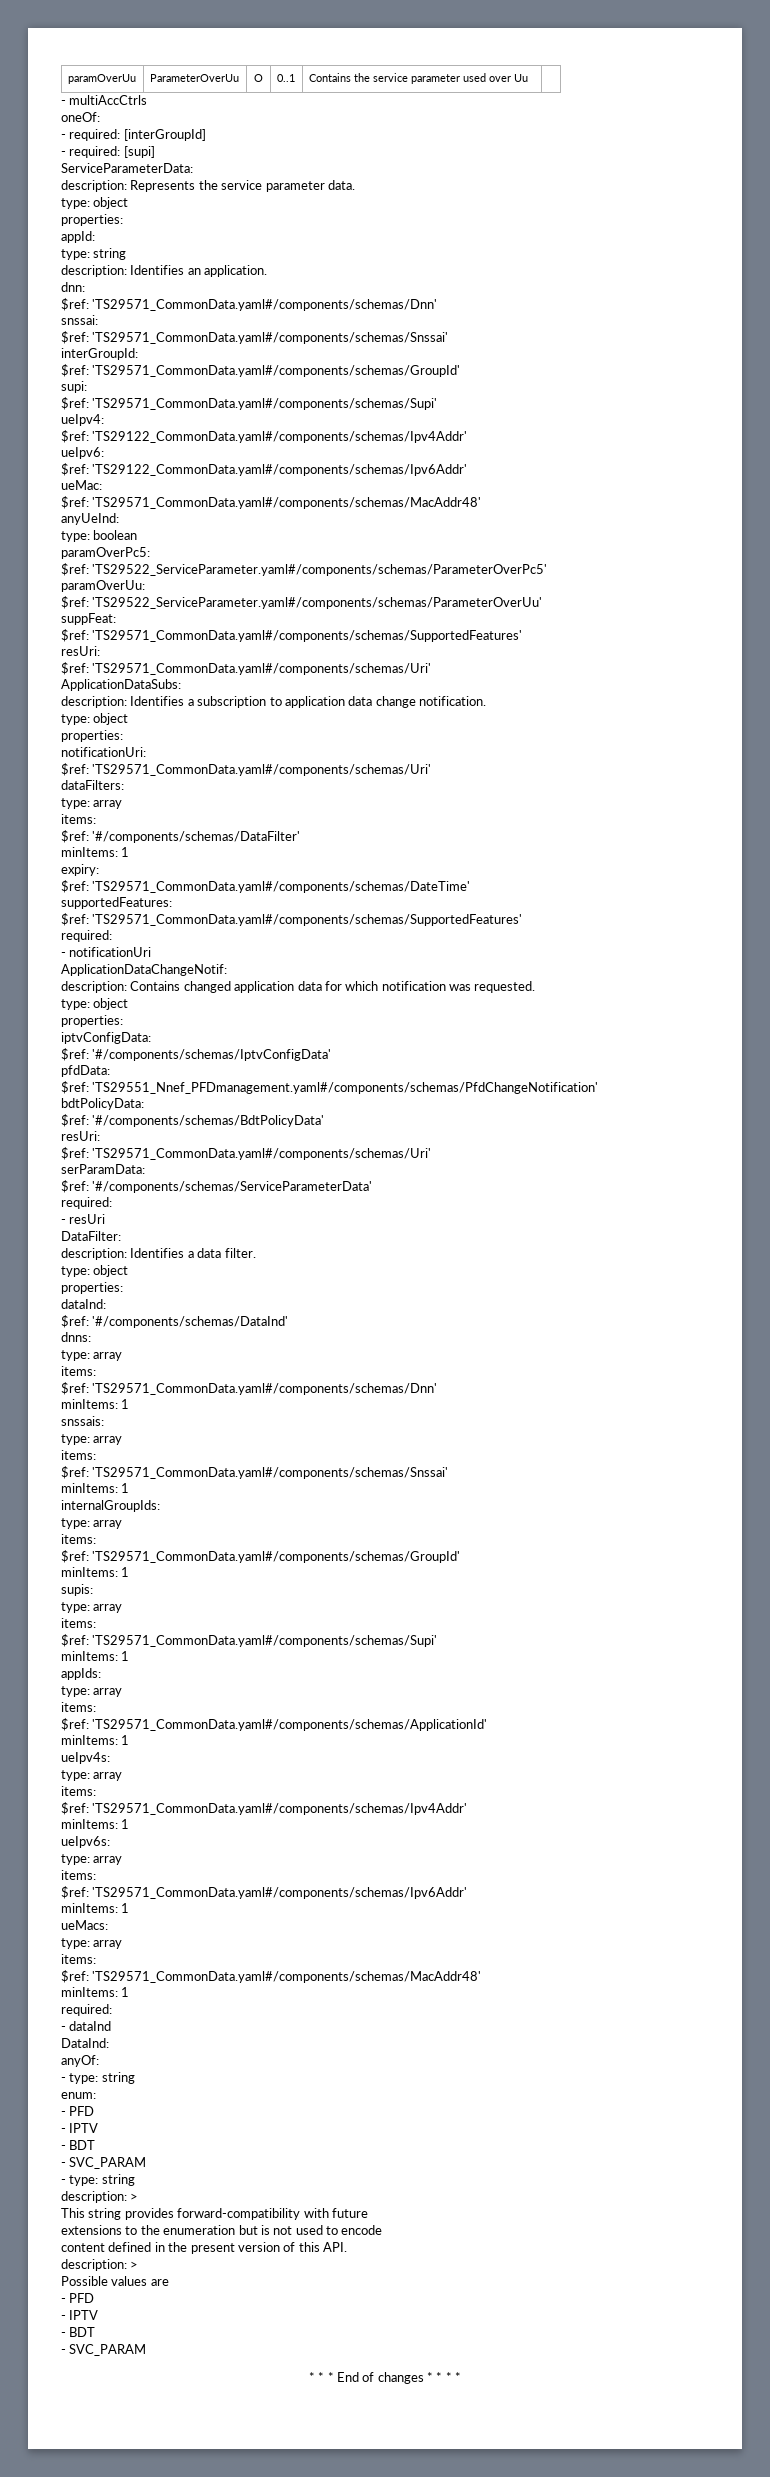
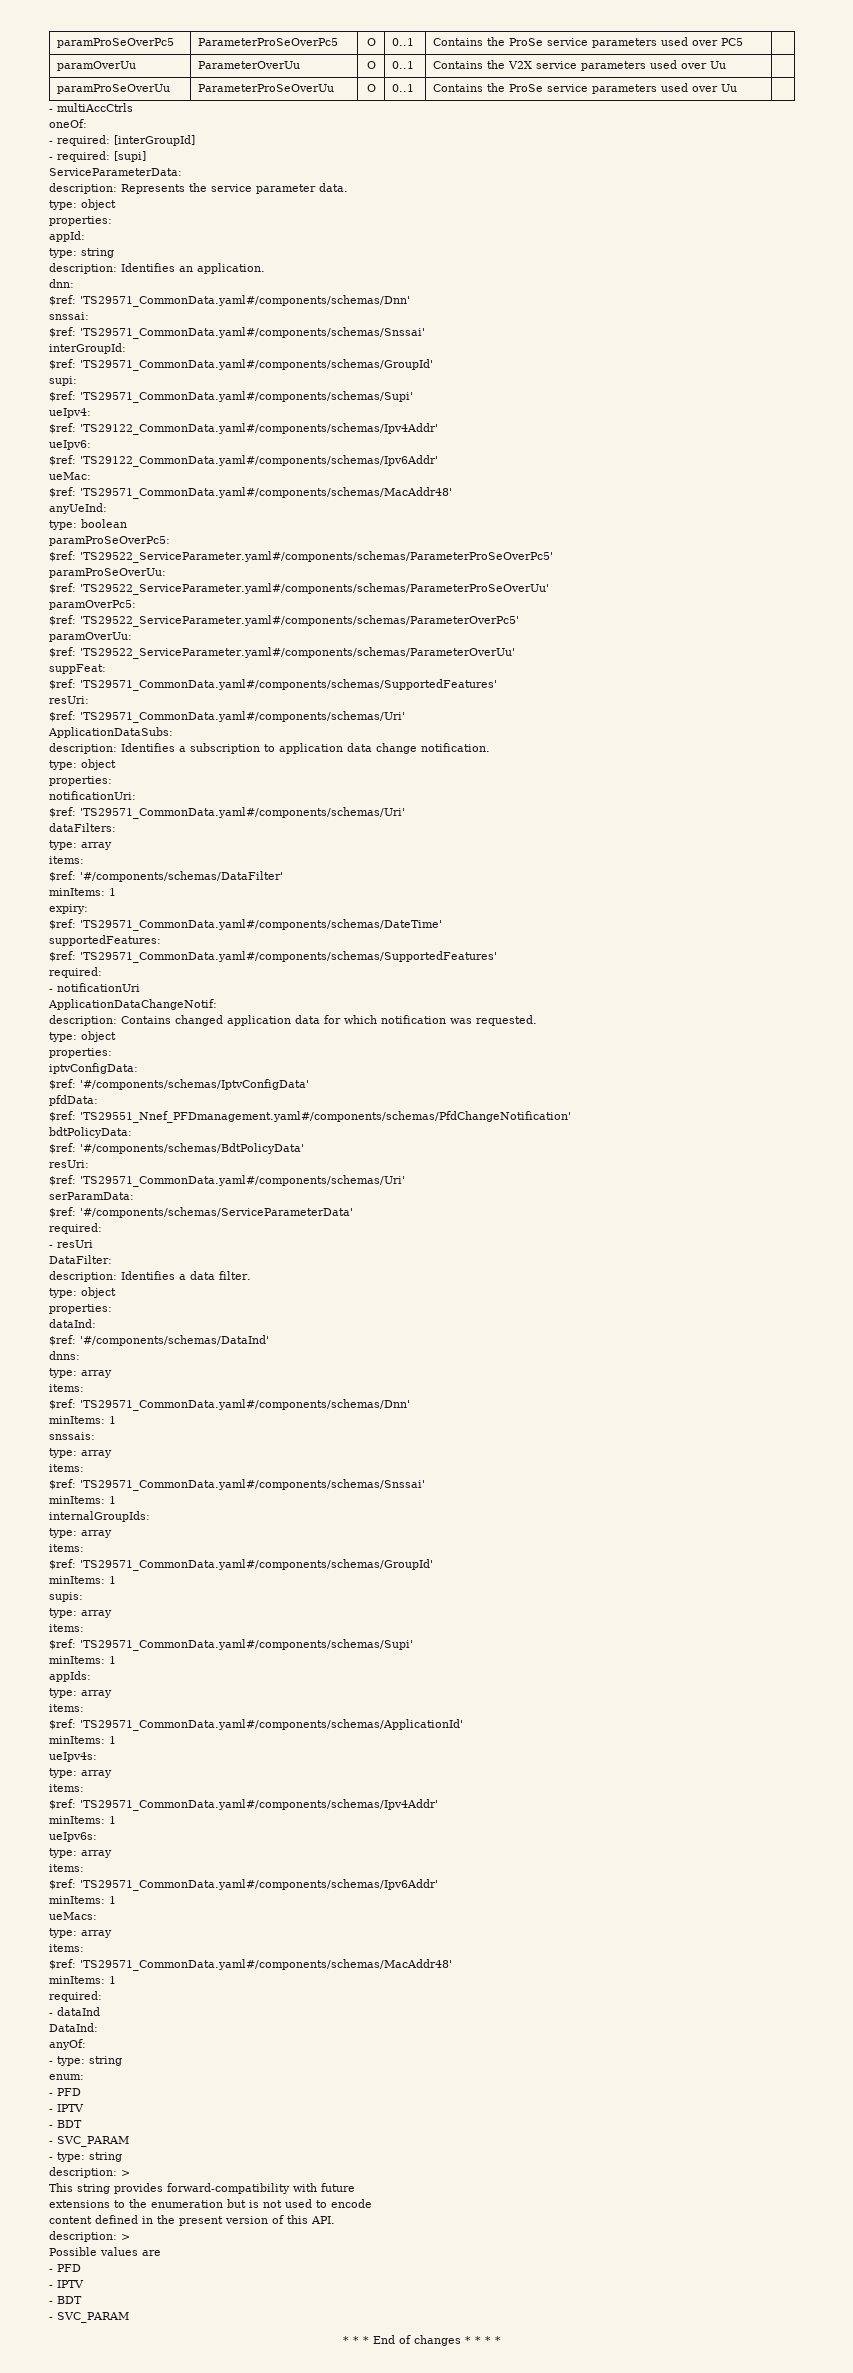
+ paramProSeOverPc5 | ParameterProSeOverPc5 | O | 0..1 | Contains the ProSe service parameters used over PC5 |
- paramOverUu | ParameterOverUu | O | 0..1 | Contains the service parameter used over Uu |
+ paramOverUu | ParameterOverUu | O | 0..1 | Contains the V2X service parameters used over Uu |
+ paramProSeOverUu | ParameterProSeOverUu | O | 0..1 | Contains the ProSe service parameters used over Uu |
+ paramProSeOverPc5:
+ $ref: 'TS29522_ServiceParameter.yaml#/components/schemas/ParameterProSeOverPc5'
+ paramProSeOverUu:
+ $ref: 'TS29522_ServiceParameter.yaml#/components/schemas/ParameterProSeOverUu'

